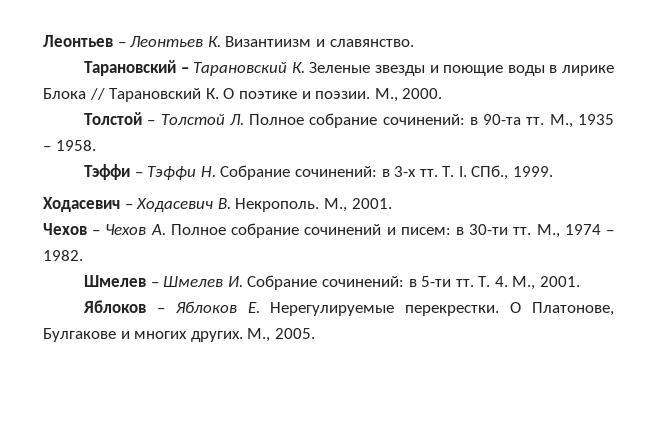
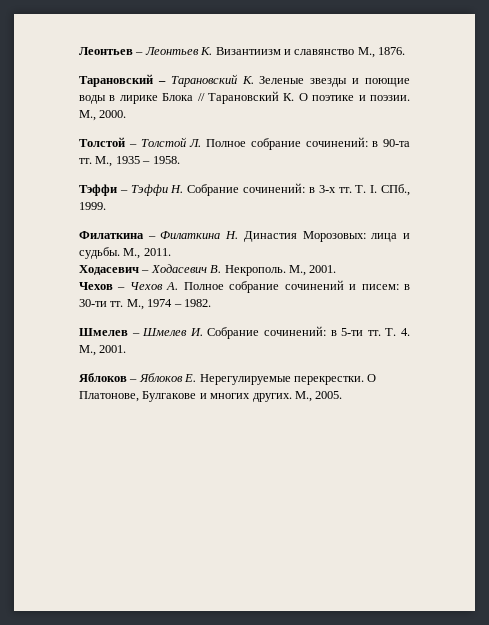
- Леонтьев – Леонтьев К. Византиизм и славянство.
+ Леонтьев – Леонтьев К. Византиизм и славянство М., 1876.
+ Филаткина – Филаткина Н. Династия Морозовых: лица и судьбы. М., 2011.

